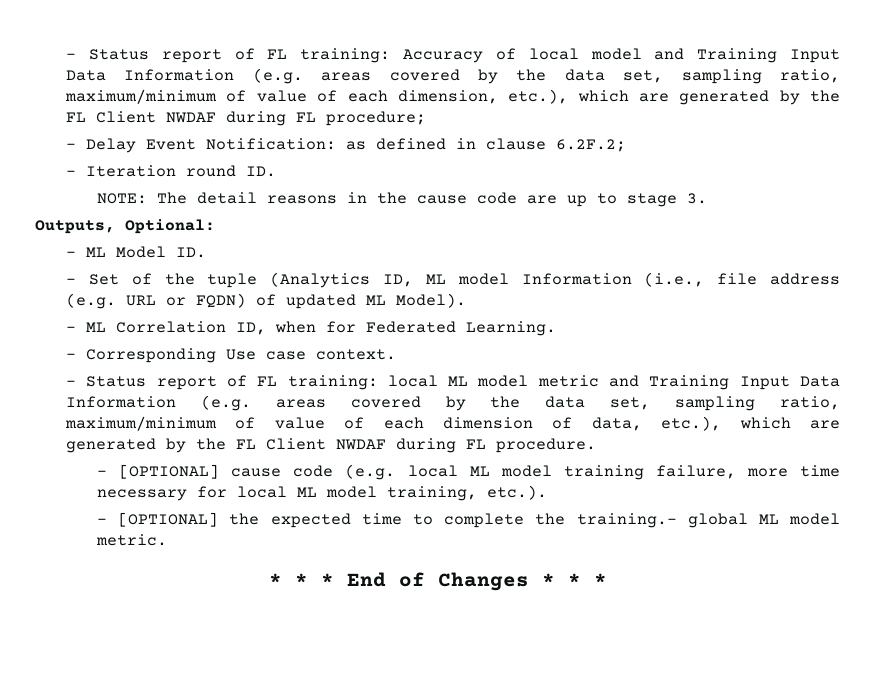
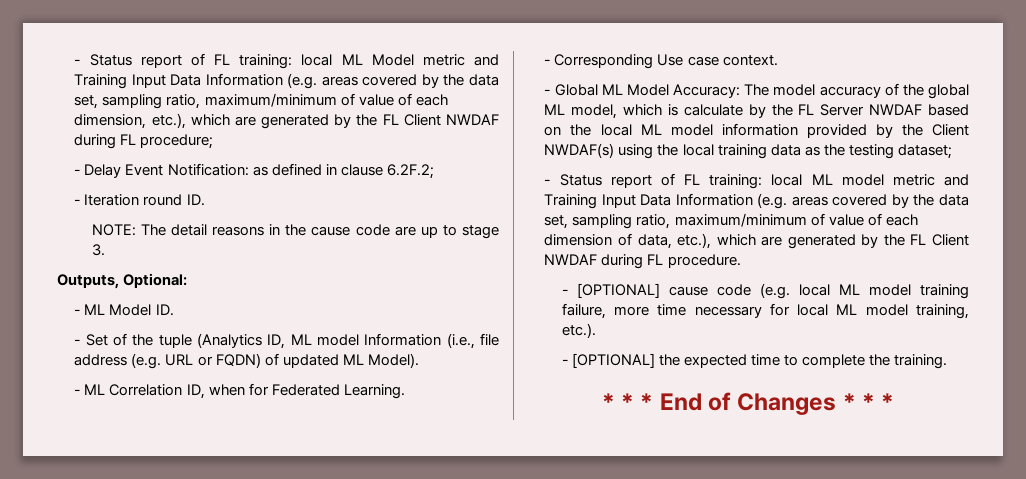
- - Status report of FL training: Accuracy of local model and Training Input Data Information (e.g. areas covered by the data set, sampling ratio, maximum/minimum of value of each dimension, etc.), which are generated by the FL Client NWDAF during FL procedure;
+ - Status report of FL training: local ML Model metric and Training Input Data Information (e.g. areas covered by the data set, sampling ratio, maximum/minimum of value of each dimension, etc.), which are generated by the FL Client NWDAF during FL procedure;
+ - Global ML Model Accuracy: The model accuracy of the global ML model, which is calculate by the FL Server NWDAF based on the local ML model information provided by the Client NWDAF(s) using the local training data as the testing dataset;
- - [OPTIONAL] the expected time to complete the training.- global ML model metric.
+ - [OPTIONAL] the expected time to complete the training.

